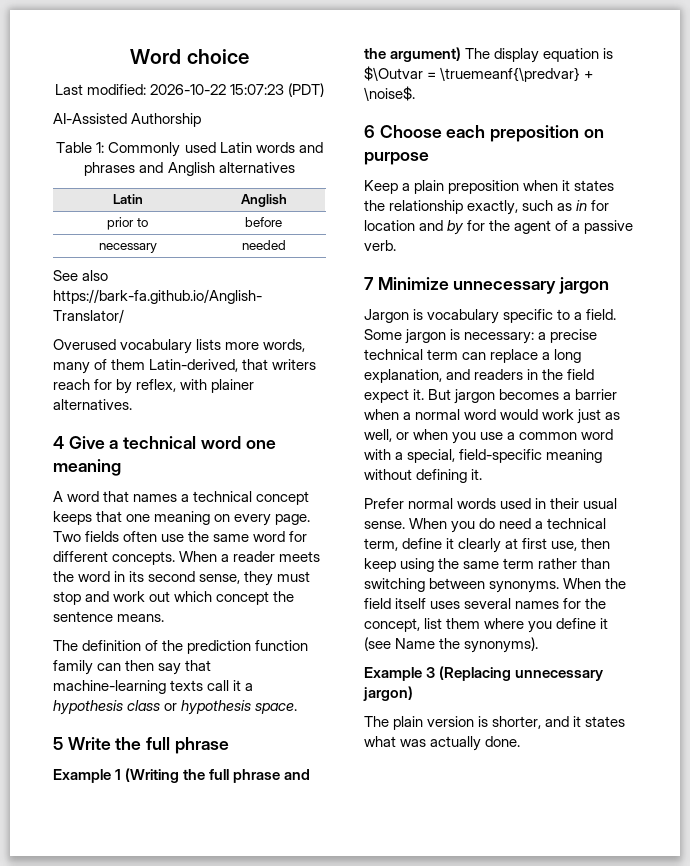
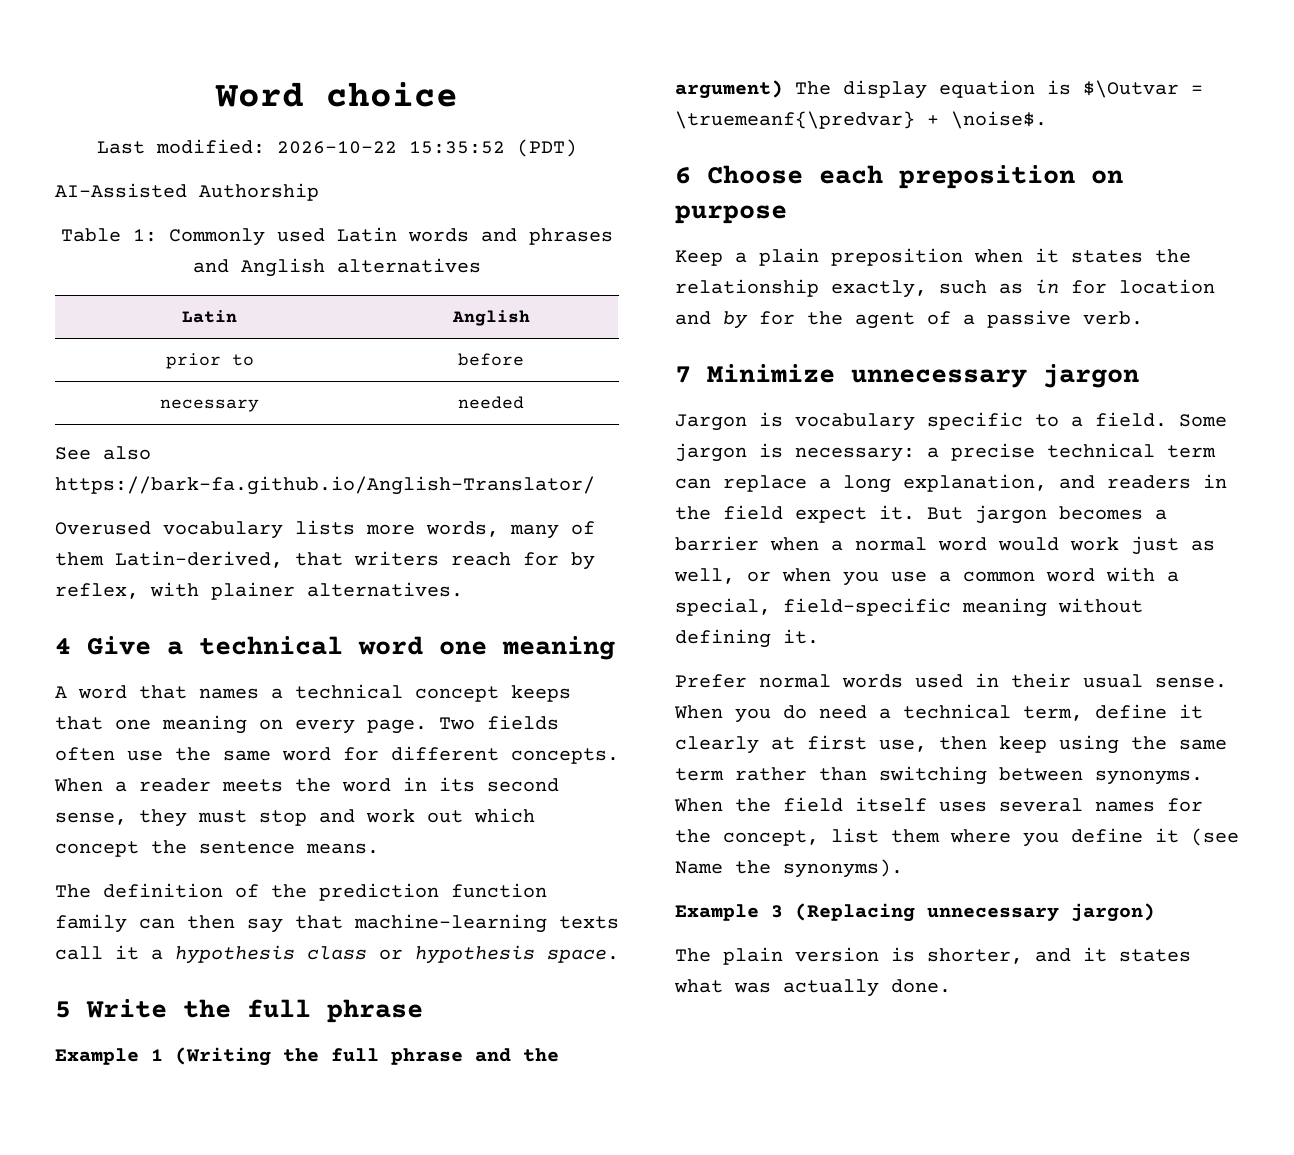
- Last modified: 2026-10-22 15:07:23 (PDT)
+ Last modified: 2026-10-22 15:35:52 (PDT)

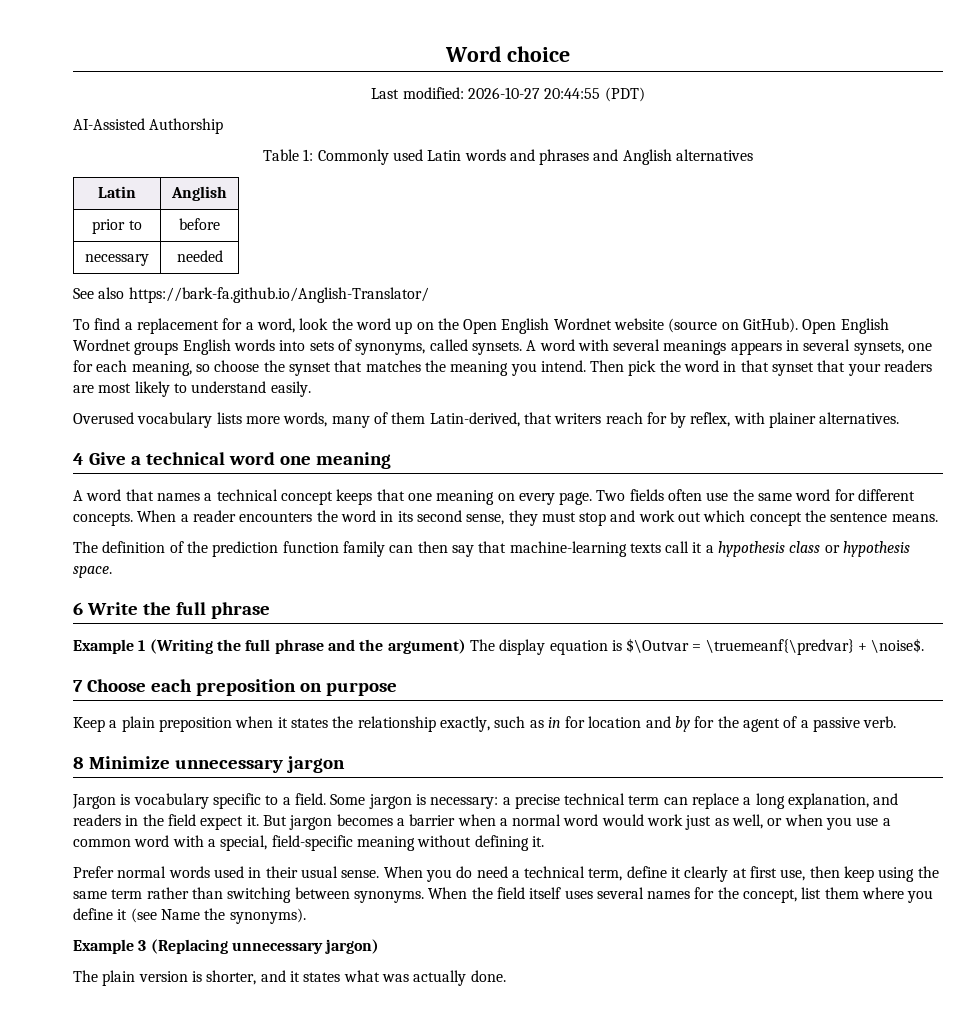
- Last modified: 2026-10-22 15:35:52 (PDT)
+ Last modified: 2026-10-27 20:44:55 (PDT)
+ To find a replacement for a word, look the word up on the Open English Wordnet website (source on GitHub). Open English Wordnet groups English words into sets of synonyms, called synsets. A word with several meanings appears in several synsets, one for each meaning, so choose the synset that matches the meaning you intend. Then pick the word in that synset that your readers are most likely to understand easily.
- When a reader meets the word in its second sense, they must stop and work out which concept the sentence means.
+ When a reader encounters the word in its second sense, they must stop and work out which concept the sentence means.
- 5 Write the full phrase
+ 6 Write the full phrase
- 6 Choose each preposition on purpose
+ 7 Choose each preposition on purpose
- 7 Minimize unnecessary jargon
+ 8 Minimize unnecessary jargon

